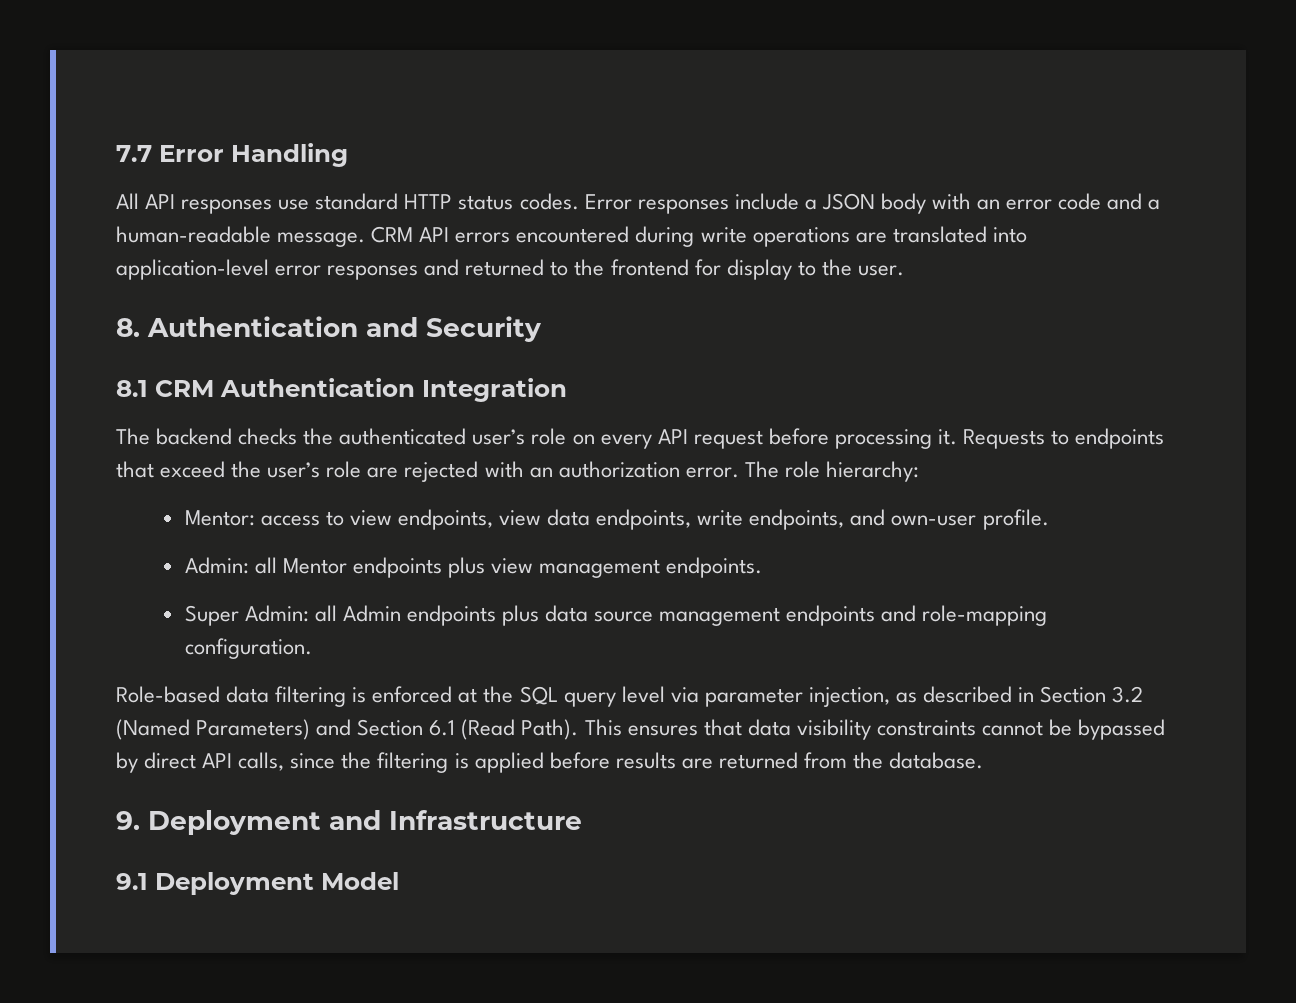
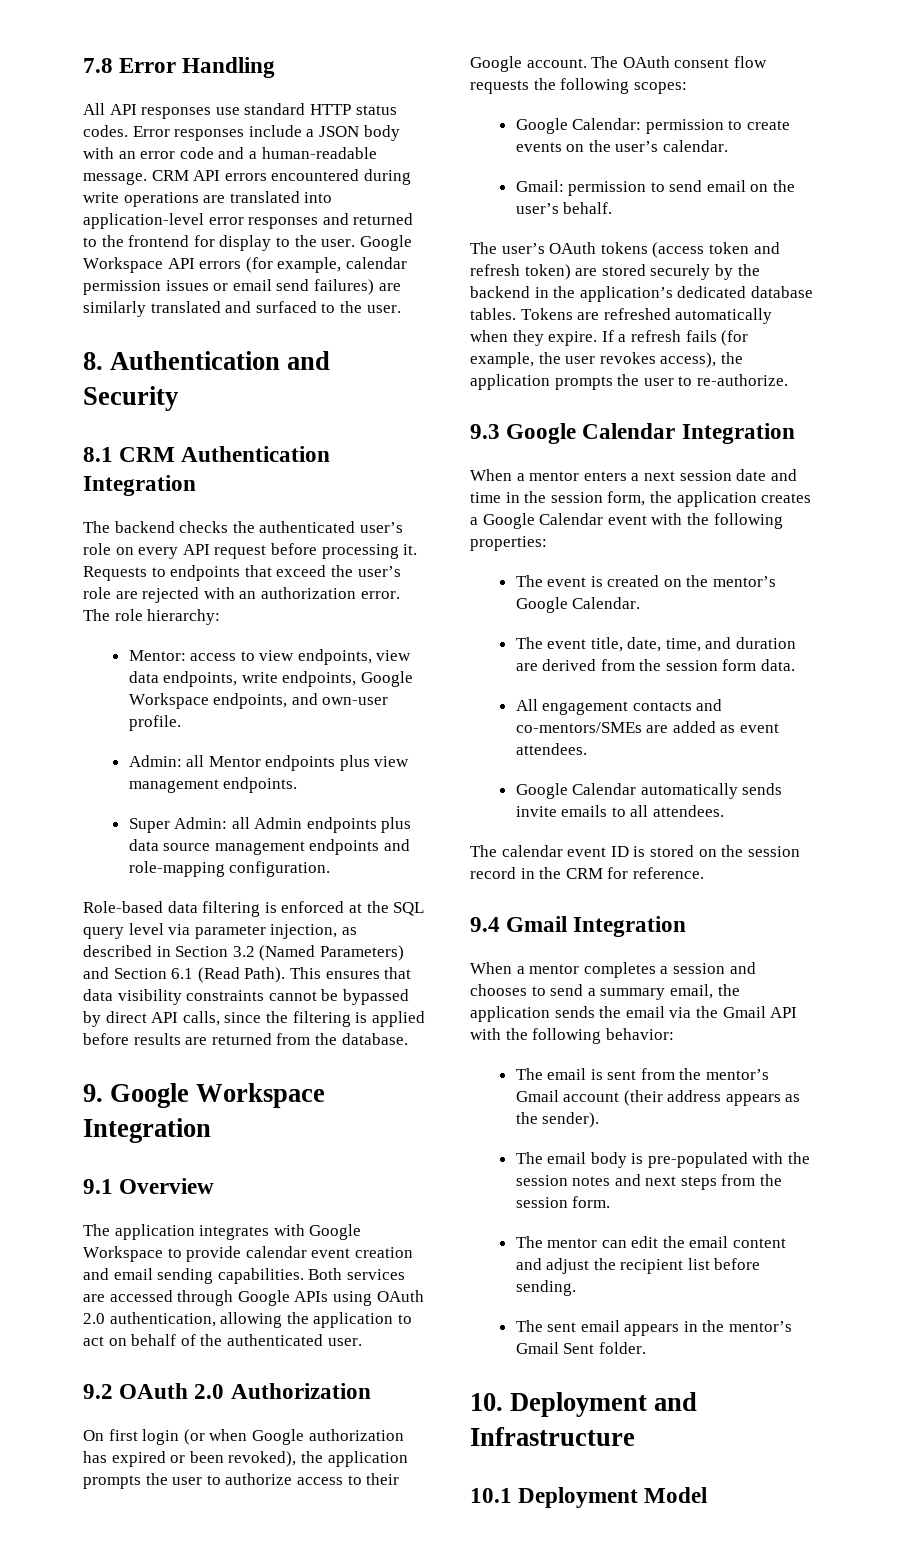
- 7.7 Error Handling
+ 7.8 Error Handling
+ Google Workspace API errors (for example, calendar permission issues or email send failures) are similarly translated and surfaced to the user.
- Mentor: access to view endpoints, view data endpoints, write endpoints, and own-user profile.
+ Mentor: access to view endpoints, view data endpoints, write endpoints, Google Workspace endpoints, and own-user profile.
- 9. Deployment and Infrastructure
+ 9. Google Workspace Integration
+ 9.1 Overview
+ The application integrates with Google Workspace to provide calendar event creation and email sending capabilities. Both services are accessed through Google APIs using OAuth 2.0 authentication, allowing the application to act on behalf of the authenticated user.
+ 9.2 OAuth 2.0 Authorization
+ On first login (or when Google authorization has expired or been revoked), the application prompts the user to authorize access to their Google account. The OAuth consent flow requests the following scopes:
+ Google Calendar: permission to create events on the user’s calendar.
+ Gmail: permission to send email on the user’s behalf.
+ The user’s OAuth tokens (access token and refresh token) are stored securely by the backend in the application’s dedicated database tables. Tokens are refreshed automatically when they expire. If a refresh fails (for example, the user revokes access), the application prompts the user to re-authorize.
+ 9.3 Google Calendar Integration
+ When a mentor enters a next session date and time in the session form, the application creates a Google Calendar event with the following properties:
+ The event is created on the mentor’s Google Calendar.
+ The event title, date, time, and duration are derived from the session form data.
+ All engagement contacts and co-mentors/SMEs are added as event attendees.
+ Google Calendar automatically sends invite emails to all attendees.
+ The calendar event ID is stored on the session record in the CRM for reference.
+ 9.4 Gmail Integration
+ When a mentor completes a session and chooses to send a summary email, the application sends the email via the Gmail API with the following behavior:
+ The email is sent from the mentor’s Gmail account (their address appears as the sender).
+ The email body is pre-populated with the session notes and next steps from the session form.
+ The mentor can edit the email content and adjust the recipient list before sending.
+ The sent email appears in the mentor’s Gmail Sent folder.
+ 10. Deployment and Infrastructure
- 9.1 Deployment Model
+ 10.1 Deployment Model

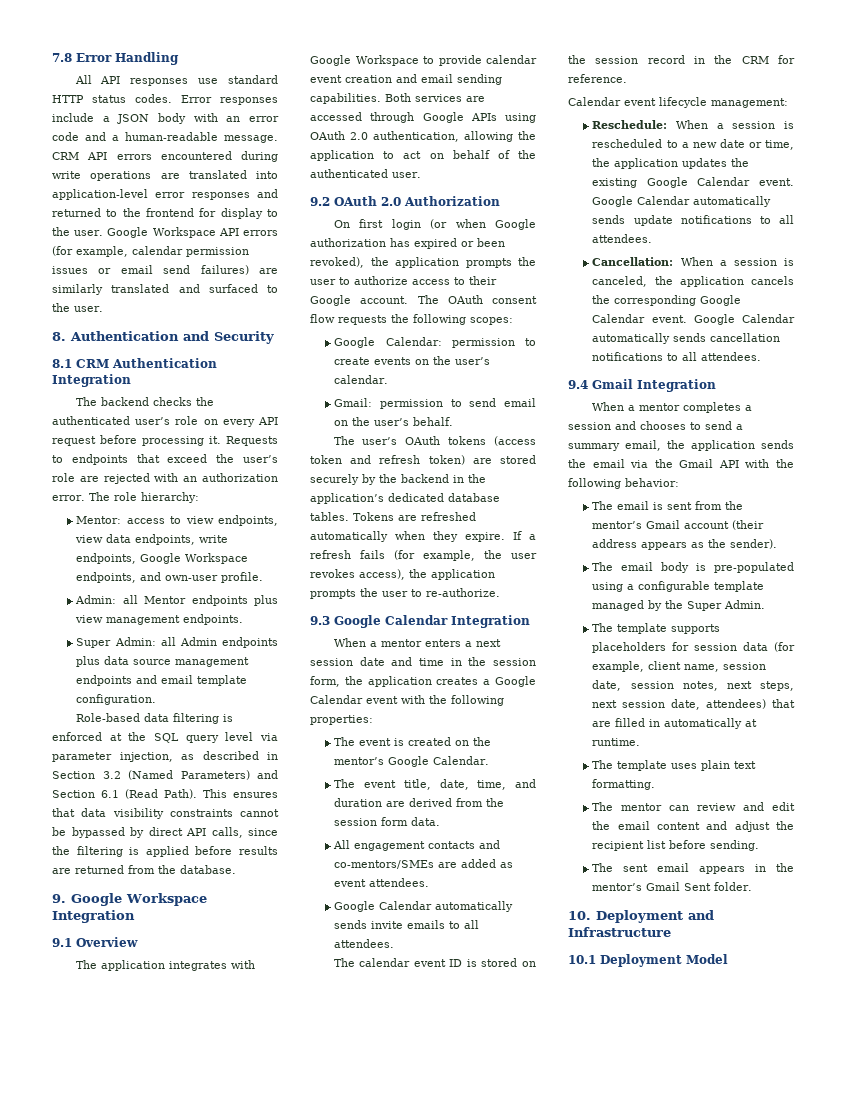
- Super Admin: all Admin endpoints plus data source management endpoints and role-mapping configuration.
+ Super Admin: all Admin endpoints plus data source management endpoints and email template configuration.
+ Calendar event lifecycle management:
+ Reschedule: When a session is rescheduled to a new date or time, the application updates the existing Google Calendar event. Google Calendar automatically sends update notifications to all attendees.
+ Cancellation: When a session is canceled, the application cancels the corresponding Google Calendar event. Google Calendar automatically sends cancellation notifications to all attendees.
- The email body is pre-populated with the session notes and next steps from the session form.
+ The email body is pre-populated using a configurable template managed by the Super Admin.
+ The template supports placeholders for session data (for example, client name, session date, session notes, next steps, next session date, attendees) that are filled in automatically at runtime.
+ The template uses plain text formatting.
- The mentor can edit the email content and adjust the recipient list before sending.
+ The mentor can review and edit the email content and adjust the recipient list before sending.

